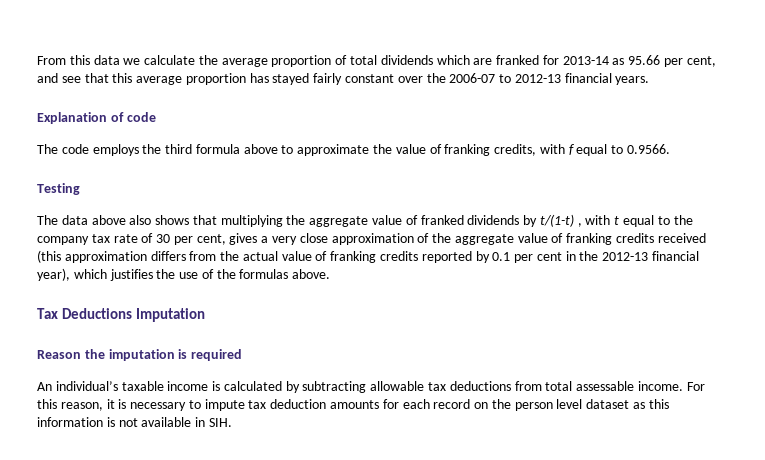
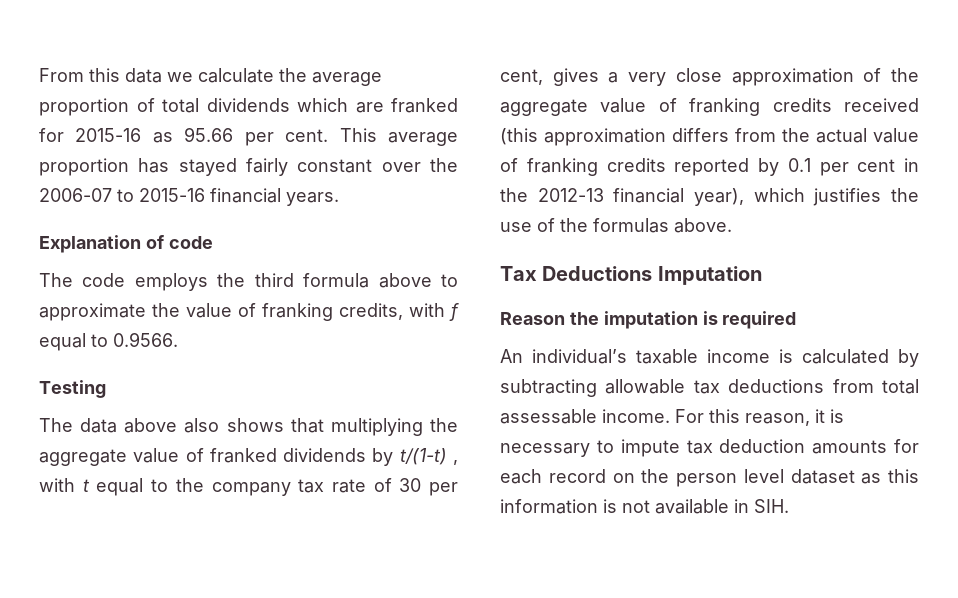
- From this data we calculate the average proportion of total dividends which are franked for 2013-14 as 95.66 per cent, and see that this average proportion has stayed fairly constant over the 2006-07 to 2012-13 financial years.
+ From this data we calculate the average proportion of total dividends which are franked for 2015-16 as 95.66 per cent. This average proportion has stayed fairly constant over the 2006-07 to 2015-16 financial years.

